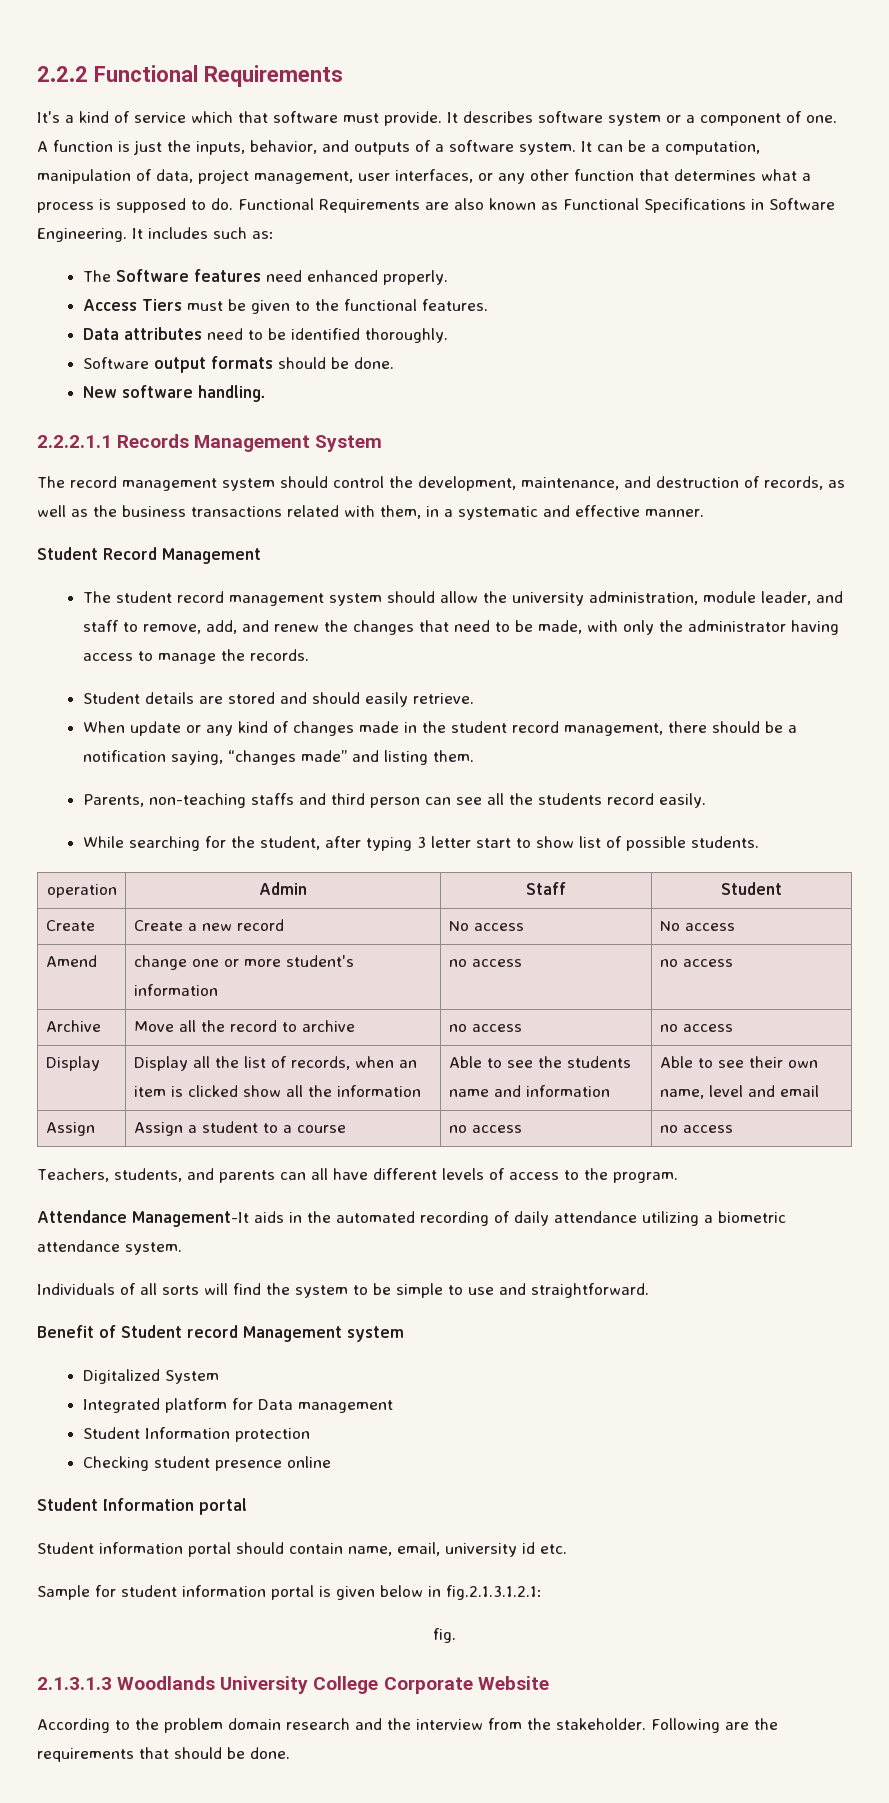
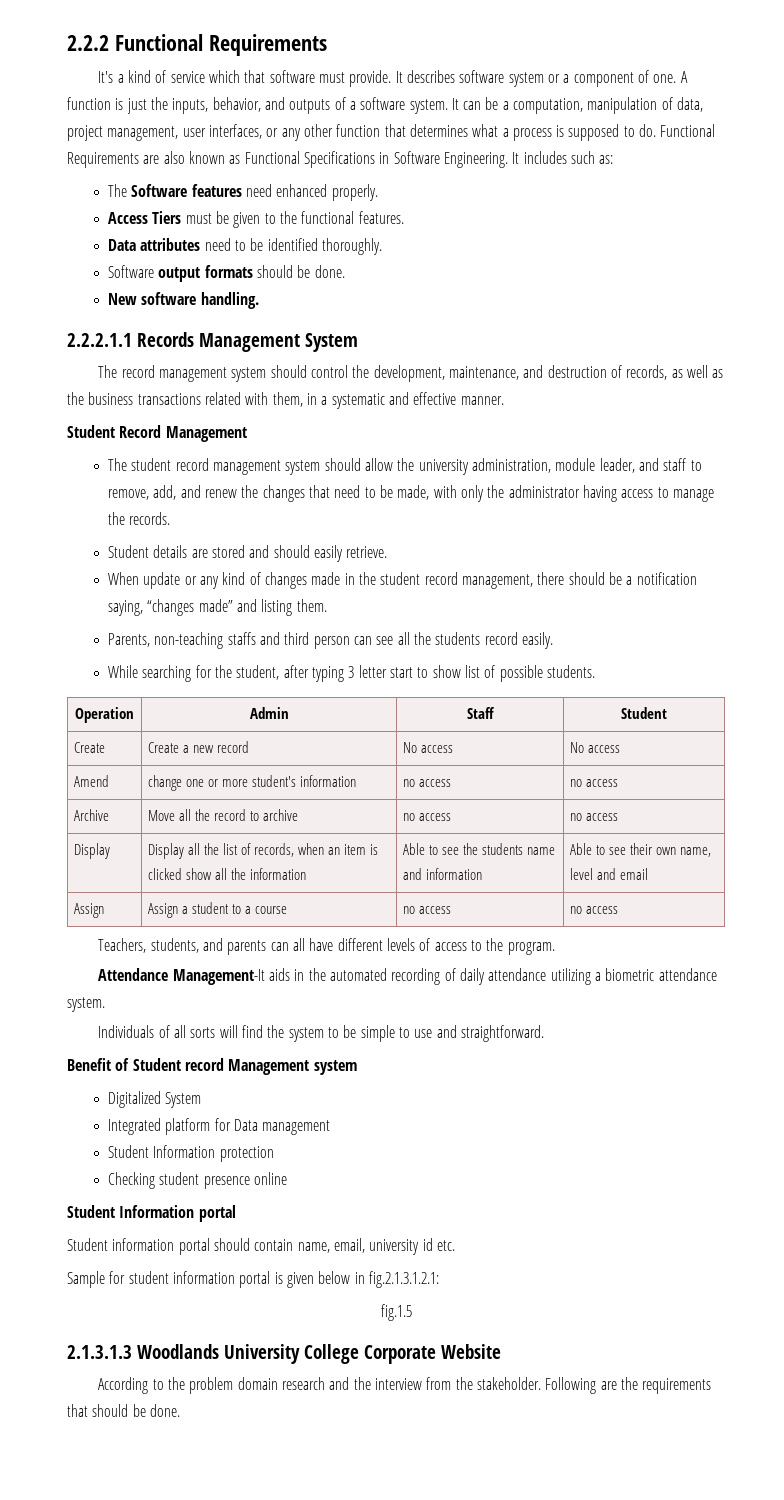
- operation | Admin | Staff | Student
+ Operation | Admin | Staff | Student
- fig.
+ fig.1.5

